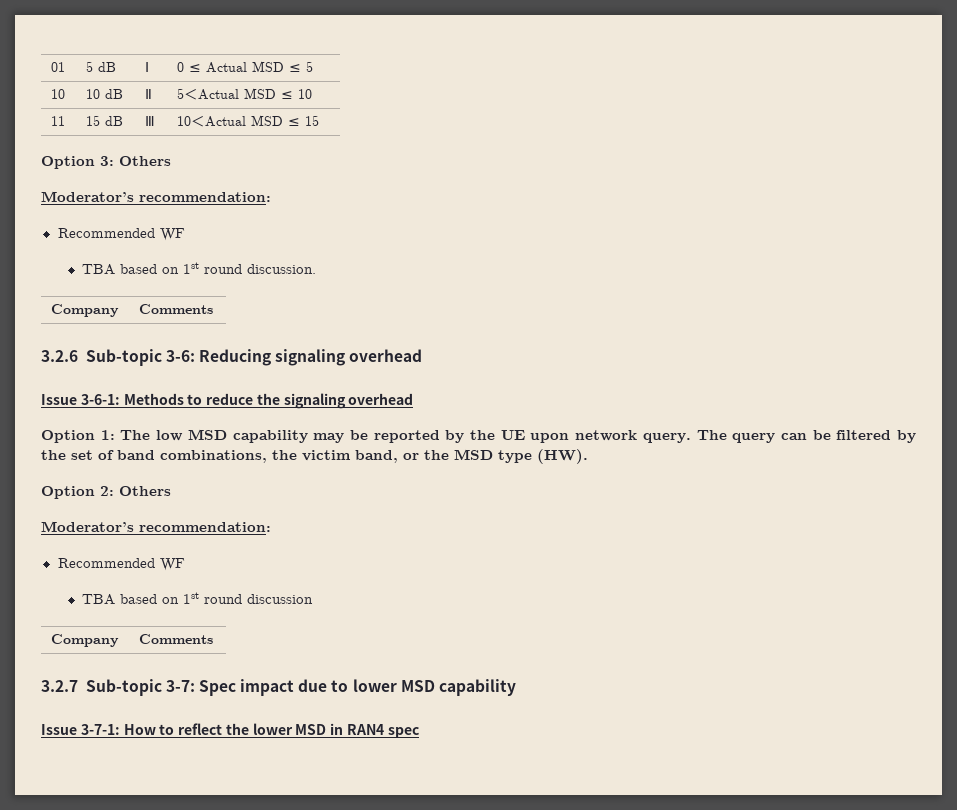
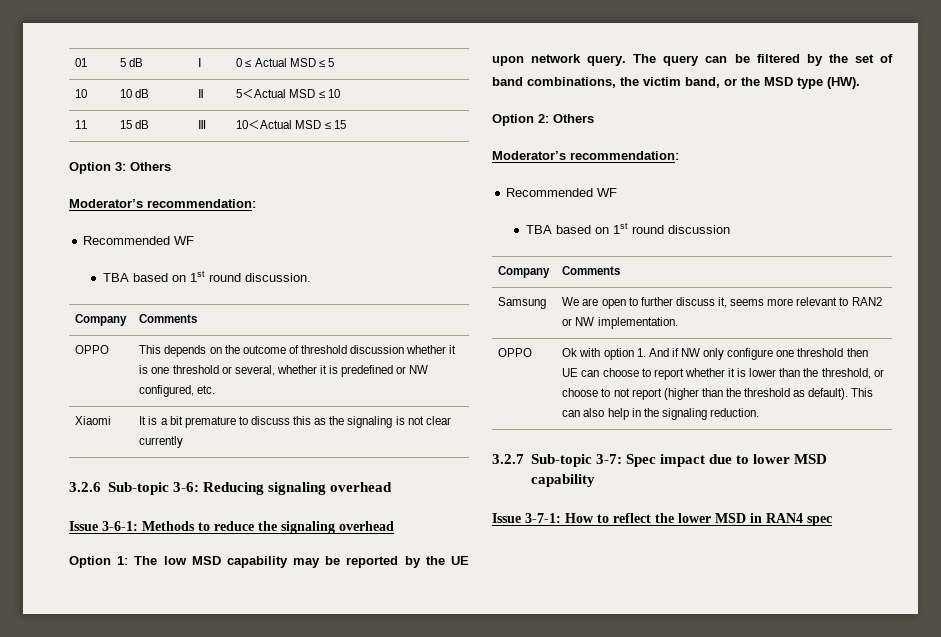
+ OPPO | This depends on the outcome of threshold discussion whether it is one threshold or several, whether it is predefined or NW configured, etc.
+ Xiaomi | It is a bit premature to discuss this as the signaling is not clear currently
+ Samsung | We are open to further discuss it, seems more relevant to RAN2 or NW implementation.
+ OPPO | Ok with option 1. And if NW only configure one threshold then UE can choose to report whether it is lower than the threshold, or choose to not report (higher than the threshold as default). This can also help in the signaling reduction.

